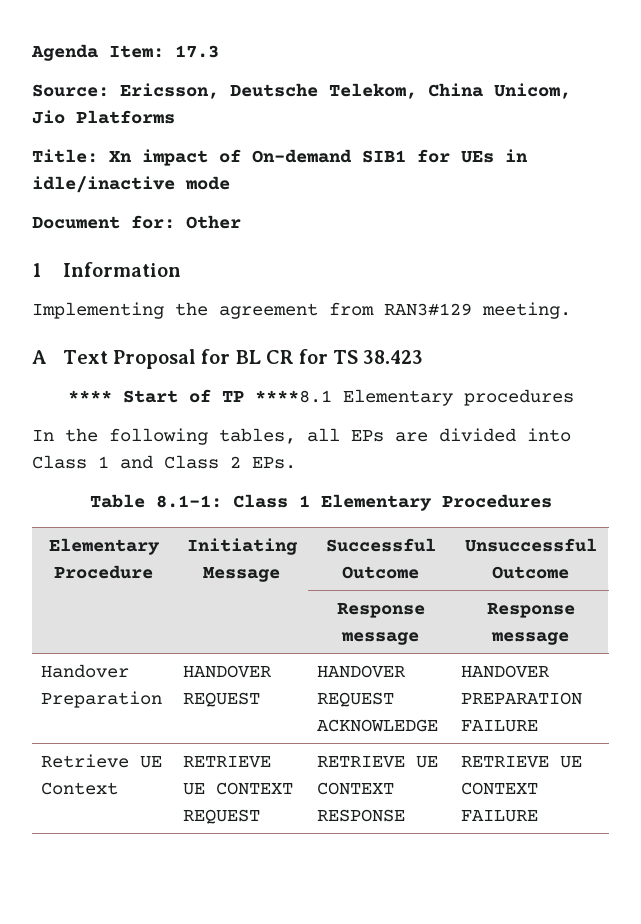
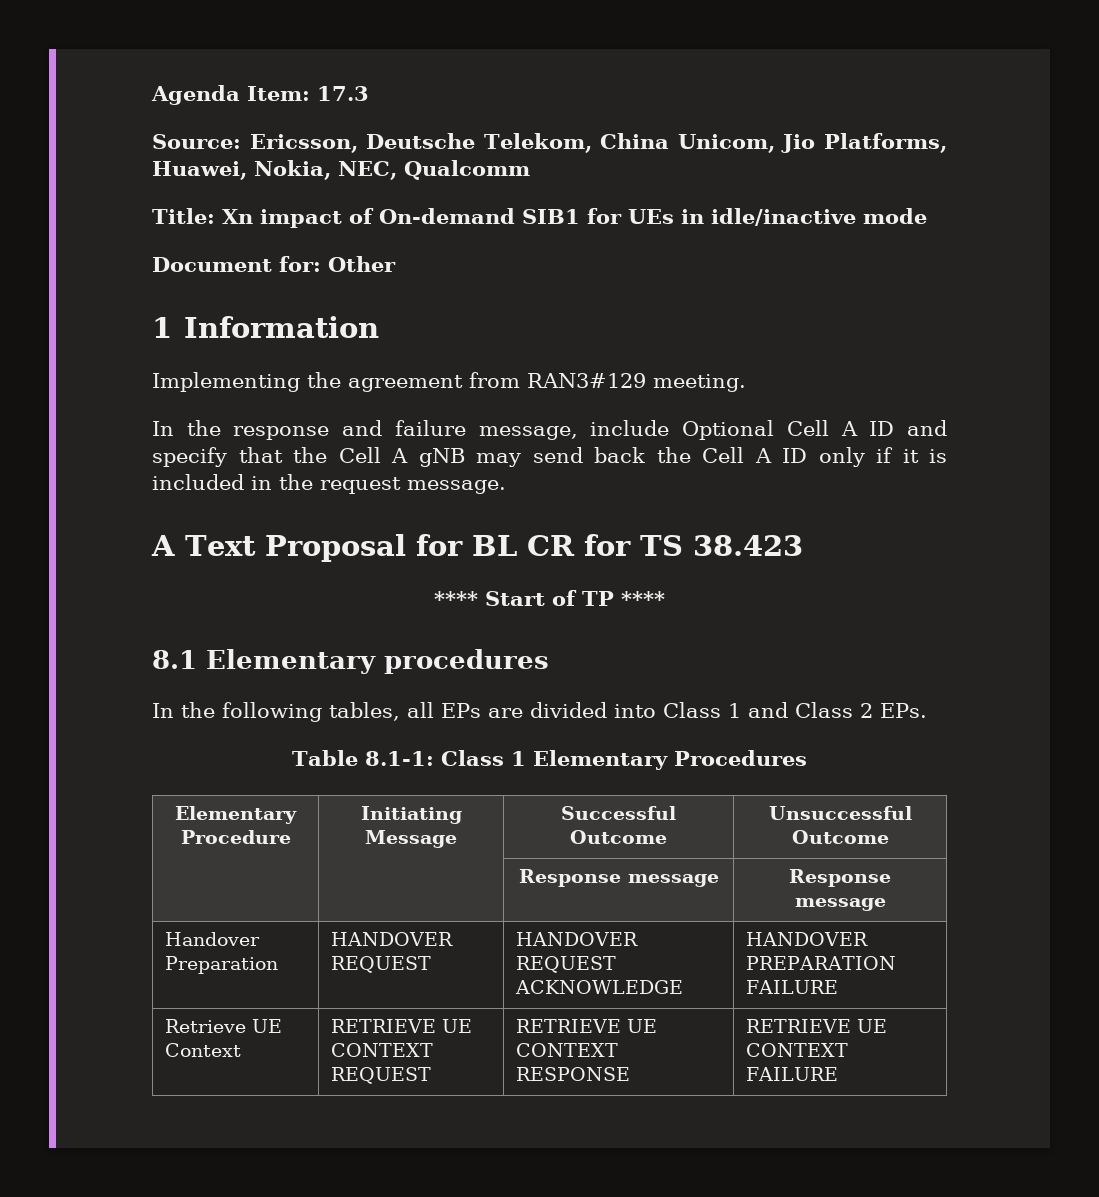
- Source: Ericsson, Deutsche Telekom, China Unicom, Jio Platforms
+ Source: Ericsson, Deutsche Telekom, China Unicom, Jio Platforms, Huawei, Nokia, NEC, Qualcomm
+ In the response and failure message, include Optional Cell A ID and specify that the Cell A gNB may send back the Cell A ID only if it is included in the request message.
- **** Start of TP ****8.1 Elementary procedures
+ **** Start of TP ****
+ 8.1 Elementary procedures

